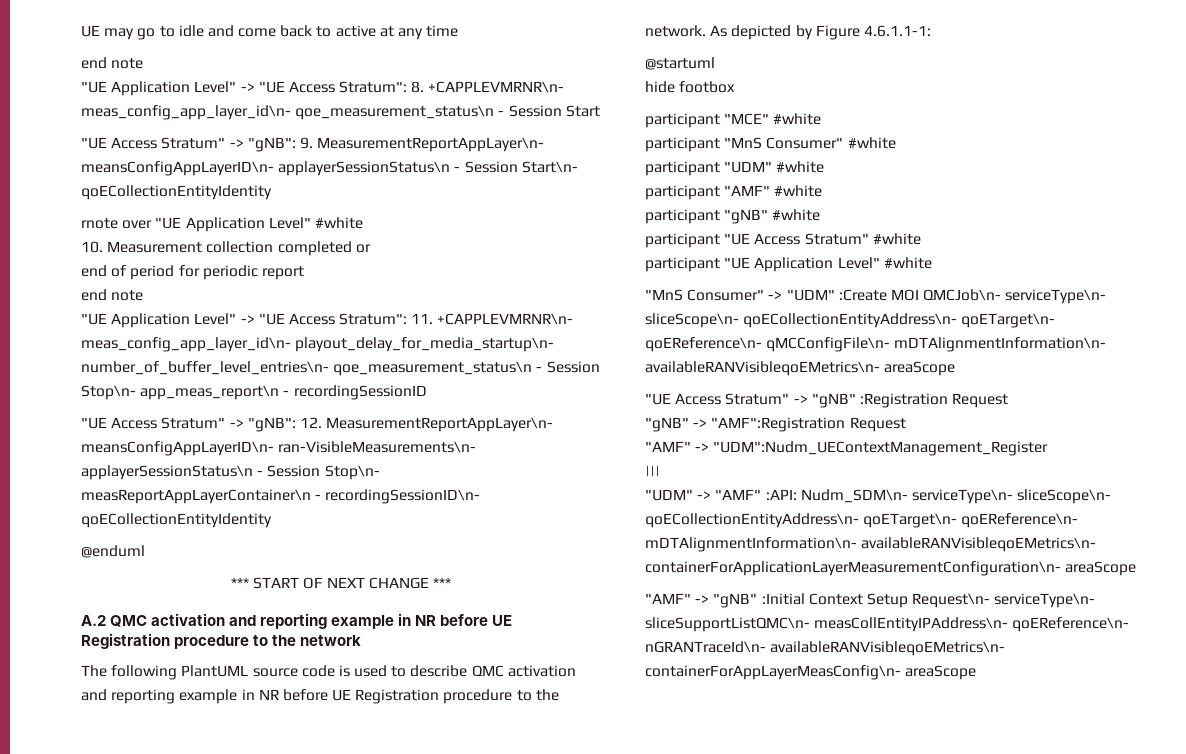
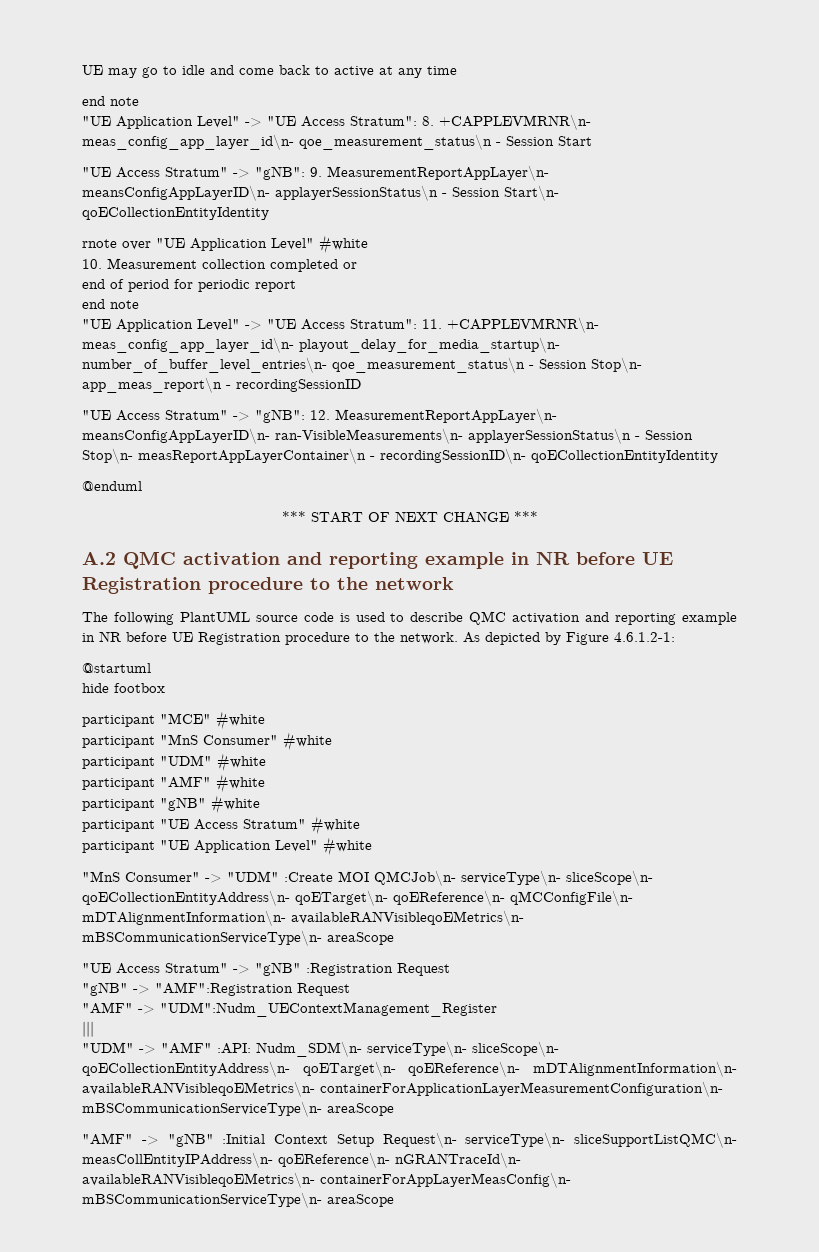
- As depicted by Figure 4.6.1.1-1:
+ As depicted by Figure 4.6.1.2-1:
- "MnS Consumer" -> "UDM" :Create MOI QMCJob\n- serviceType\n- sliceScope\n- qoECollectionEntityAddress\n- qoETarget\n- qoEReference\n- qMCConfigFile\n- mDTAlignmentInformation\n- availableRANVisibleqoEMetrics\n- areaScope
+ "MnS Consumer" -> "UDM" :Create MOI QMCJob\n- serviceType\n- sliceScope\n- qoECollectionEntityAddress\n- qoETarget\n- qoEReference\n- qMCConfigFile\n- mDTAlignmentInformation\n- availableRANVisibleqoEMetrics\n- mBSCommunicationServiceType\n- areaScope
- "UDM" -> "AMF" :API: Nudm_SDM\n- serviceType\n- sliceScope\n- qoECollectionEntityAddress\n- qoETarget\n- qoEReference\n- mDTAlignmentInformation\n- availableRANVisibleqoEMetrics\n- containerForApplicationLayerMeasurementConfiguration\n- areaScope
+ "UDM" -> "AMF" :API: Nudm_SDM\n- serviceType\n- sliceScope\n- qoECollectionEntityAddress\n- qoETarget\n- qoEReference\n- mDTAlignmentInformation\n- availableRANVisibleqoEMetrics\n- containerForApplicationLayerMeasurementConfiguration\n- mBSCommunicationServiceType\n- areaScope
- "AMF" -> "gNB" :Initial Context Setup Request\n- serviceType\n- sliceSupportListQMC\n- measCollEntityIPAddress\n- qoEReference\n- nGRANTraceId\n- availableRANVisibleqoEMetrics\n- containerForAppLayerMeasConfig\n- areaScope
+ "AMF" -> "gNB" :Initial Context Setup Request\n- serviceType\n- sliceSupportListQMC\n- measCollEntityIPAddress\n- qoEReference\n- nGRANTraceId\n- availableRANVisibleqoEMetrics\n- containerForAppLayerMeasConfig\n- mBSCommunicationServiceType\n- areaScope

